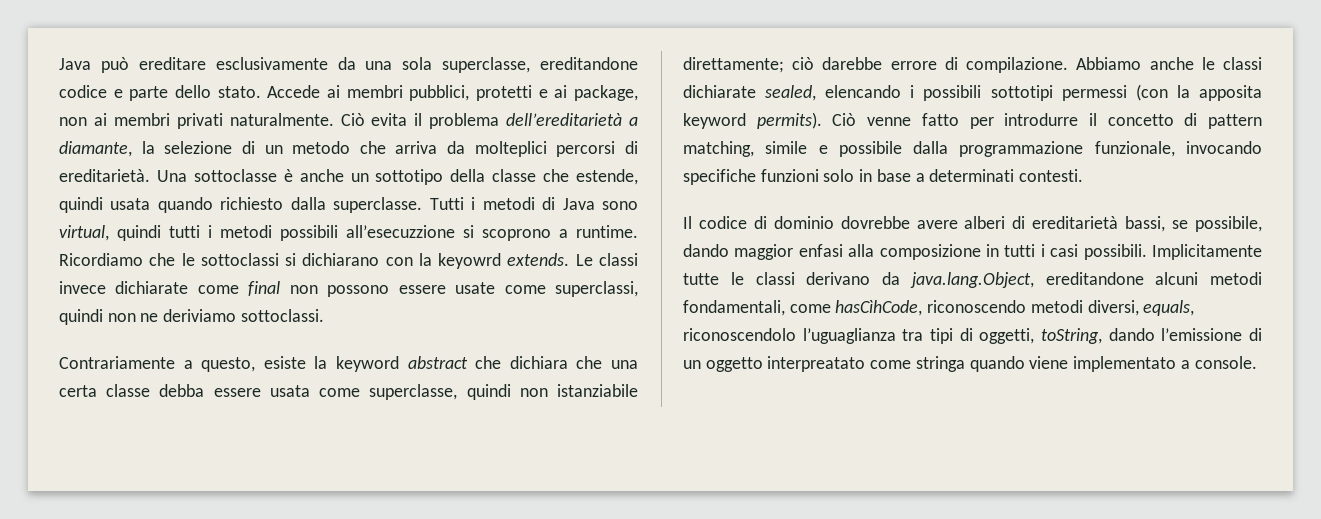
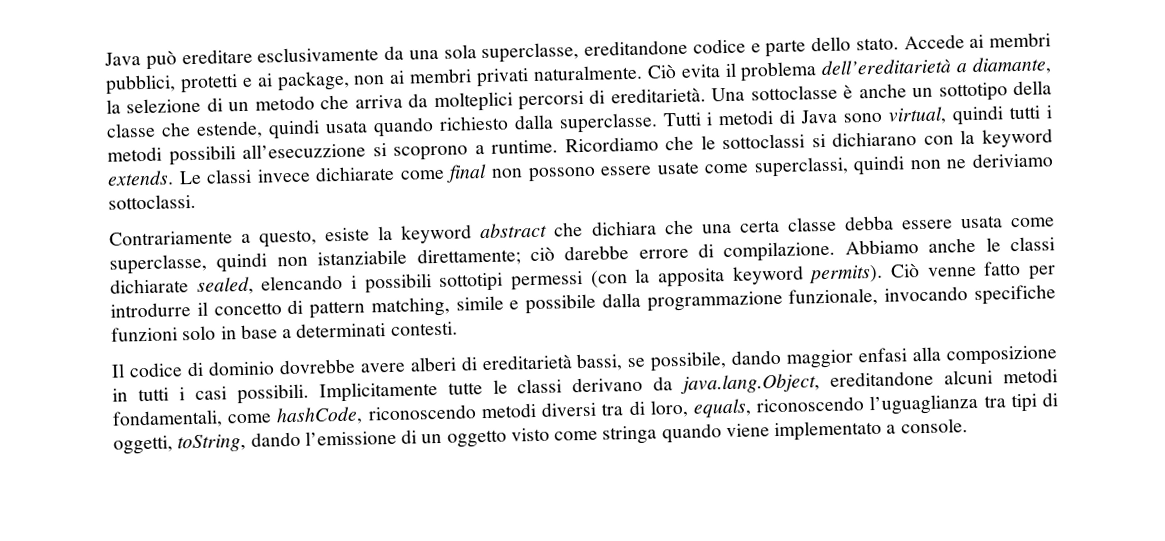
- Ricordiamo che le sottoclassi si dichiarano con la keyowrd extends.
+ Ricordiamo che le sottoclassi si dichiarano con la keyword extends.
- Implicitamente tutte le classi derivano da java.lang.Object, ereditandone alcuni metodi fondamentali, come hasCìhCode, riconoscendo metodi diversi, equals, riconoscendolo l’uguaglianza tra tipi di oggetti, toString, dando l’emissione di un oggetto interpreatato come stringa quando viene implementato a console.
+ Implicitamente tutte le classi derivano da java.lang.Object, ereditandone alcuni metodi fondamentali, come hashCode, riconoscendo metodi diversi tra di loro, equals, riconoscendo l’uguaglianza tra tipi di oggetti, toString, dando l’emissione di un oggetto visto come stringa quando viene implementato a console.

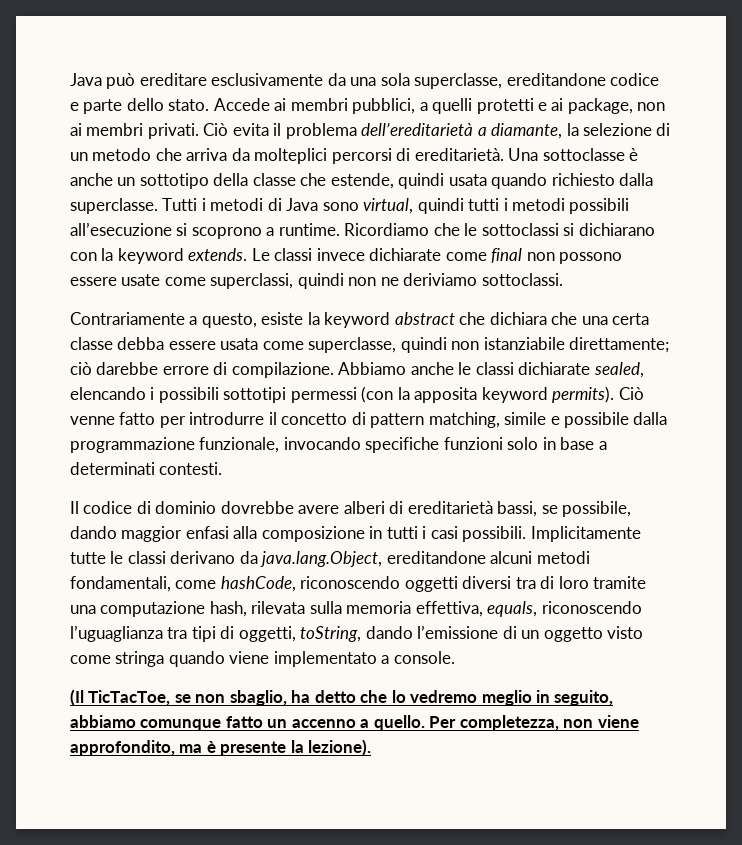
- Accede ai membri pubblici, protetti e ai package, non ai membri privati naturalmente.
+ Accede ai membri pubblici, a quelli protetti e ai package, non ai membri privati.
- Tutti i metodi di Java sono virtual, quindi tutti i metodi possibili all’esecuzzione si scoprono a runtime.
+ Tutti i metodi di Java sono virtual, quindi tutti i metodi possibili all’esecuzione si scoprono a runtime.
- Implicitamente tutte le classi derivano da java.lang.Object, ereditandone alcuni metodi fondamentali, come hashCode, riconoscendo metodi diversi tra di loro, equals, riconoscendo l’uguaglianza tra tipi di oggetti, toString, dando l’emissione di un oggetto visto come stringa quando viene implementato a console.
+ Implicitamente tutte le classi derivano da java.lang.Object, ereditandone alcuni metodi fondamentali, come hashCode, riconoscendo oggetti diversi tra di loro tramite una computazione hash, rilevata sulla memoria effettiva, equals, riconoscendo l’uguaglianza tra tipi di oggetti, toString, dando l’emissione di un oggetto visto come stringa quando viene implementato a console.
+ (Il TicTacToe, se non sbaglio, ha detto che lo vedremo meglio in seguito, abbiamo comunque fatto un accenno a quello. Per completezza, non viene approfondito, ma è presente la lezione).

